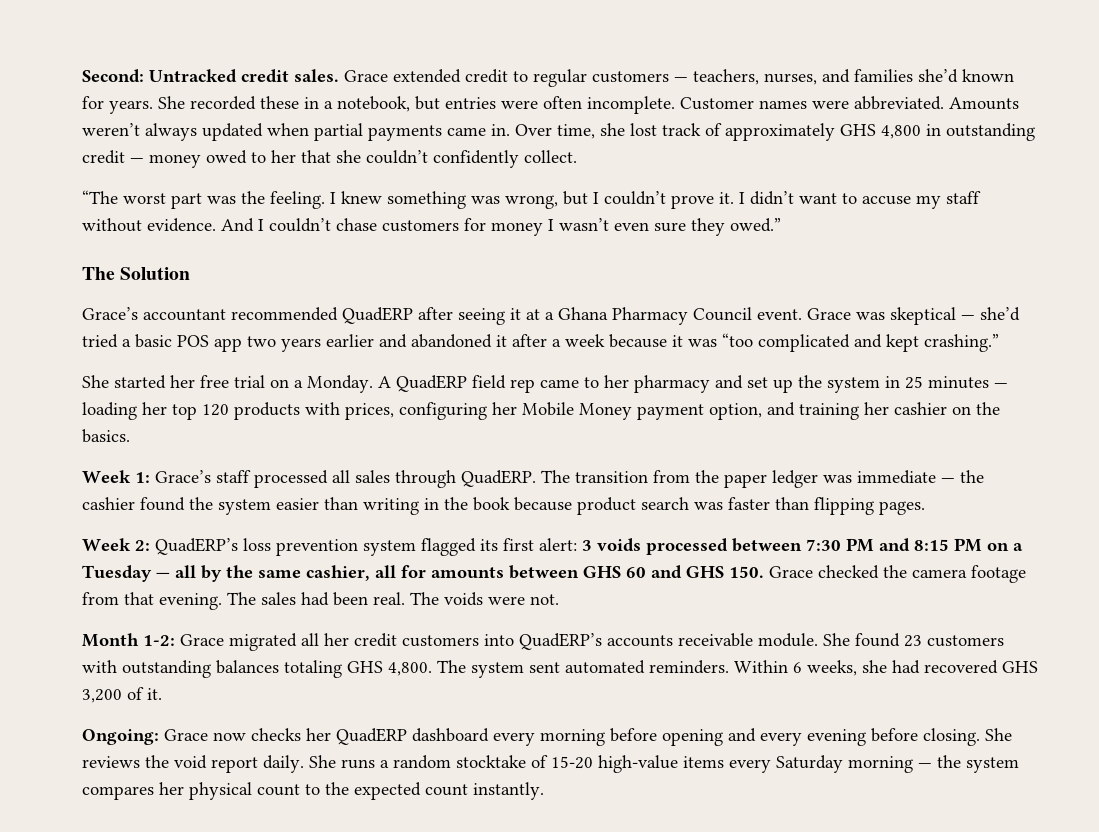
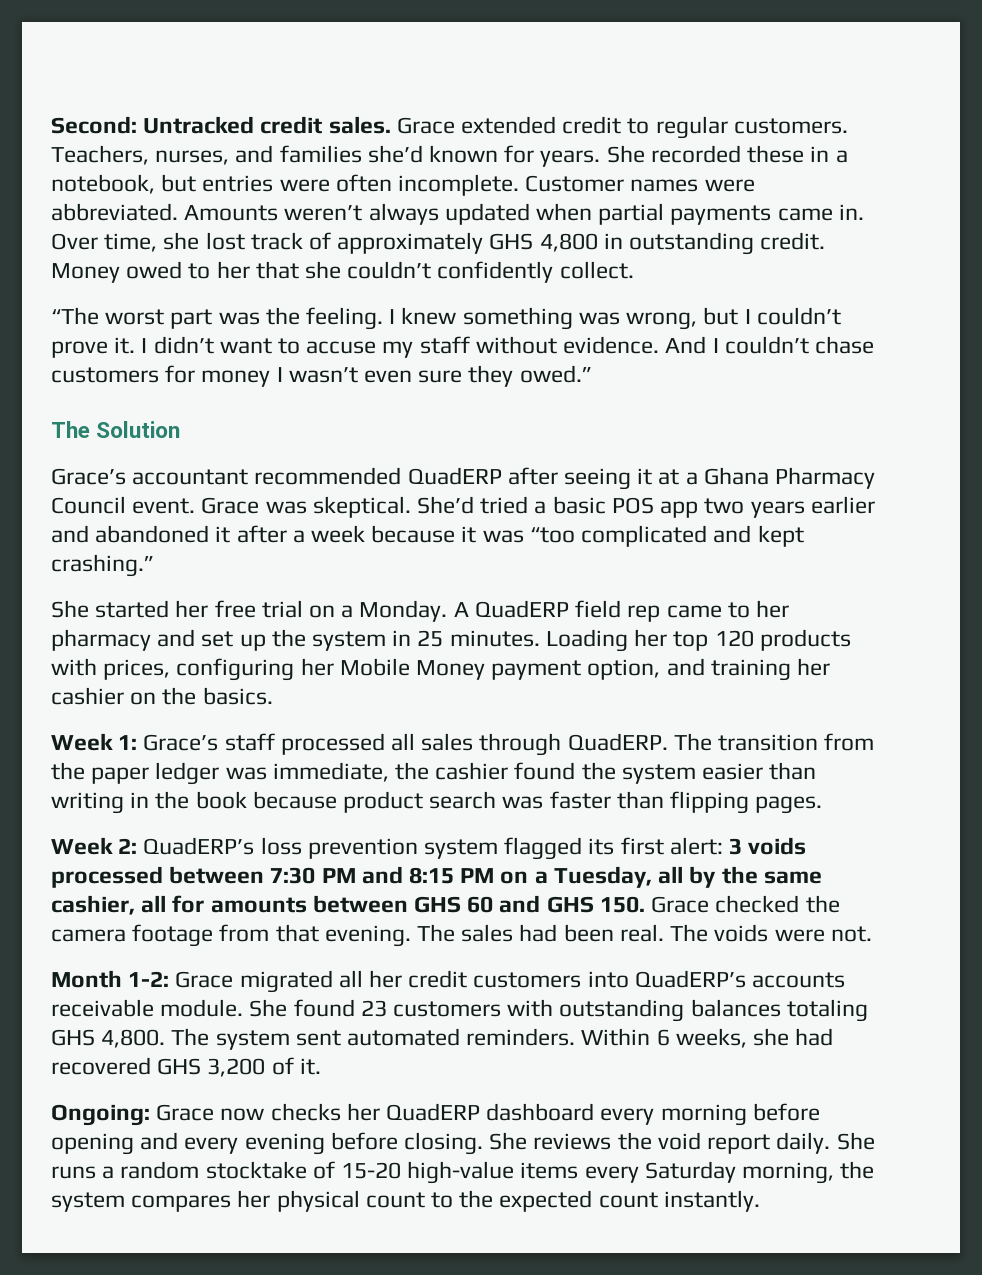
- Grace extended credit to regular customers — teachers, nurses, and families she’d known for years.
+ Grace extended credit to regular customers. Teachers, nurses, and families she’d known for years.
- Over time, she lost track of approximately GHS 4,800 in outstanding credit — money owed to her that she couldn’t confidently collect.
+ Over time, she lost track of approximately GHS 4,800 in outstanding credit. Money owed to her that she couldn’t confidently collect.
- Grace was skeptical — she’d tried a basic POS app two years earlier and abandoned it after a week because it was “too complicated and kept crashing.”
+ Grace was skeptical. She’d tried a basic POS app two years earlier and abandoned it after a week because it was “too complicated and kept crashing.”
- A QuadERP field rep came to her pharmacy and set up the system in 25 minutes — loading her top 120 products with prices, configuring her Mobile Money payment option, and training her cashier on the basics.
+ A QuadERP field rep came to her pharmacy and set up the system in 25 minutes. Loading her top 120 products with prices, configuring her Mobile Money payment option, and training her cashier on the basics.
- The transition from the paper ledger was immediate — the cashier found the system easier than writing in the book because product search was faster than flipping pages.
+ The transition from the paper ledger was immediate, the cashier found the system easier than writing in the book because product search was faster than flipping pages.
- Week 2: QuadERP’s loss prevention system flagged its first alert: 3 voids processed between 7:30 PM and 8:15 PM on a Tuesday — all by the same cashier, all for amounts between GHS 60 and GHS 150. Grace checked the camera footage from that evening.
+ Week 2: QuadERP’s loss prevention system flagged its first alert: 3 voids processed between 7:30 PM and 8:15 PM on a Tuesday, all by the same cashier, all for amounts between GHS 60 and GHS 150. Grace checked the camera footage from that evening.
- She runs a random stocktake of 15-20 high-value items every Saturday morning — the system compares her physical count to the expected count instantly.
+ She runs a random stocktake of 15-20 high-value items every Saturday morning, the system compares her physical count to the expected count instantly.

